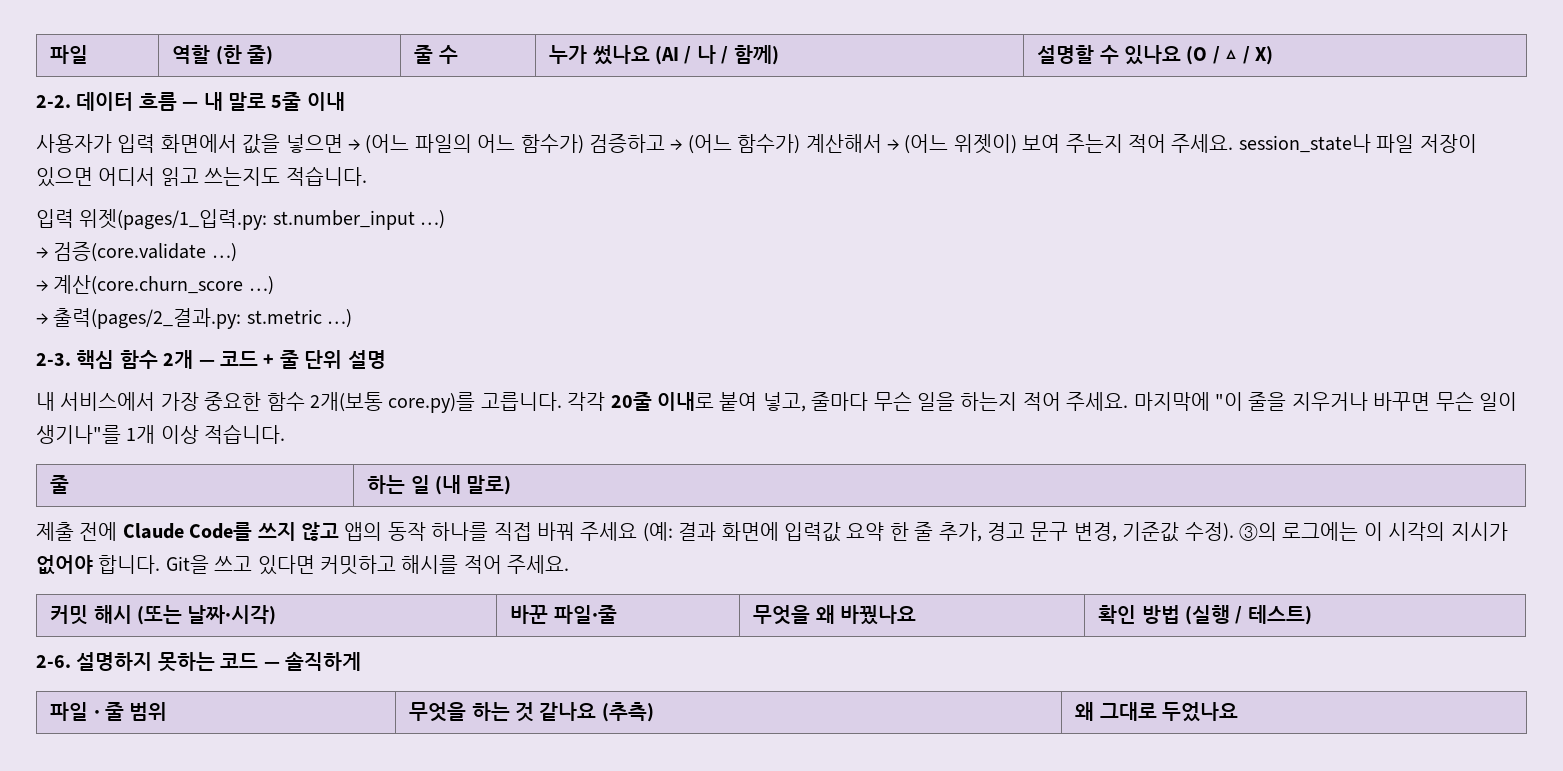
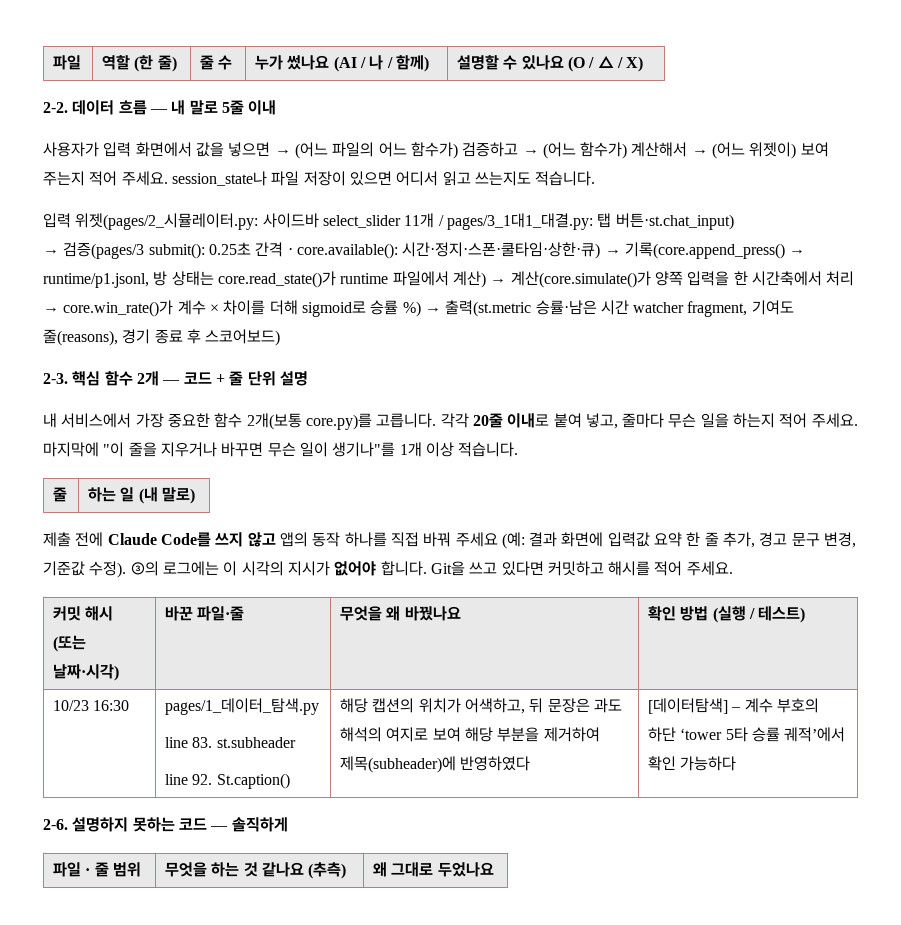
- 입력 위젯(pages/1_입력.py: st.number_input …)
- → 검증(core.validate …)
- → 계산(core.churn_score …)
- → 출력(pages/2_결과.py: st.metric …)
+ 입력 위젯(pages/2_시뮬레이터.py: 사이드바 select_slider 11개 / pages/3_1대1_대결.py: 탭 버튼·st.chat_input)
+ → 검증(pages/3 submit(): 0.25초 간격 · core.available(): 시간·정지·스폰·쿨타임·상한·큐) → 기록(core.append_press() → runtime/p1.jsonl, 방 상태는 core.read_state()가 runtime 파일에서 계산) → 계산(core.simulate()가 양쪽 입력을 한 시간축에서 처리 → core.win_rate()가 계수 × 차이를 더해 sigmoid로 승률 %) → 출력(st.metric 승률·남은 시간 watcher fragment, 기여도 줄(reasons), 경기 종료 후 스코어보드)
+ 10/23 16:30 | pages/1_데이터_탐색.py
+ line 83. st.subheader
+ line 92. St.caption() | 해당 캡션의 위치가 어색하고, 뒤 문장은 과도 해석의 여지로 보여 해당 부분을 제거하여 제목(subheader)에 반영하였다 | [데이터탐색] – 계수 부호의 하단 ‘tower 5타 승률 궤적’에서 확인 가능하다

